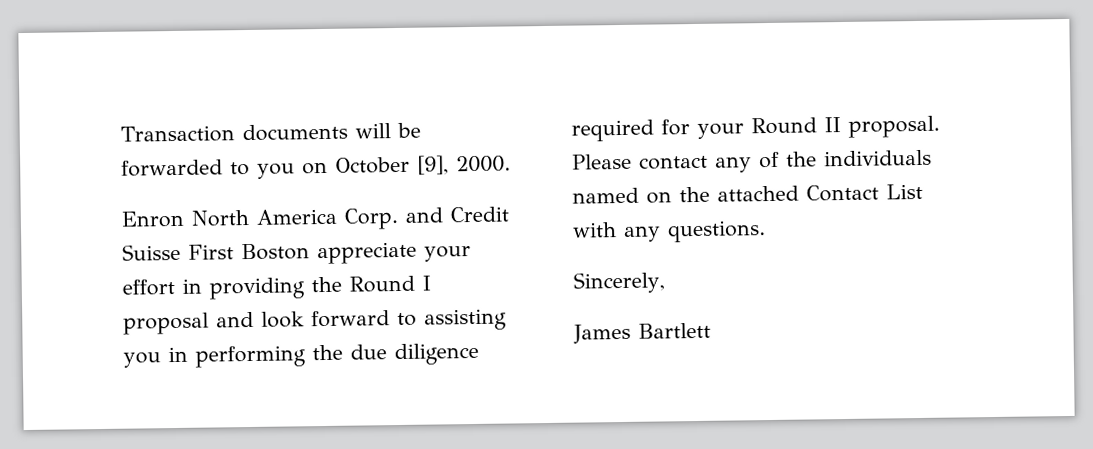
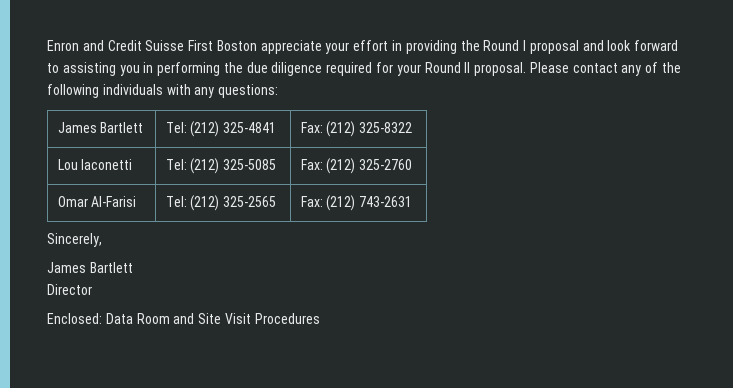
- Transaction documents will be forwarded to you on October [9], 2000.
- Enron North America Corp. and Credit Suisse First Boston appreciate your effort in providing the Round I proposal and look forward to assisting you in performing the due diligence required for your Round II proposal.
+ Enron and Credit Suisse First Boston appreciate your effort in providing the Round I proposal and look forward to assisting you in performing the due diligence required for your Round II proposal.
- Please contact any of the individuals named on the attached Contact List with any questions.
+ Please contact any of the following individuals with any questions:
+ James Bartlett | Tel: (212) 325-4841 | Fax: (212) 325-8322
+ Lou Iaconetti | Tel: (212) 325-5085 | Fax: (212) 325-2760
+ Omar Al-Farisi | Tel: (212) 325-2565 | Fax: (212) 743-2631
  Sincerely,
  James Bartlett
+ Director
+ Enclosed: Data Room and Site Visit Procedures

